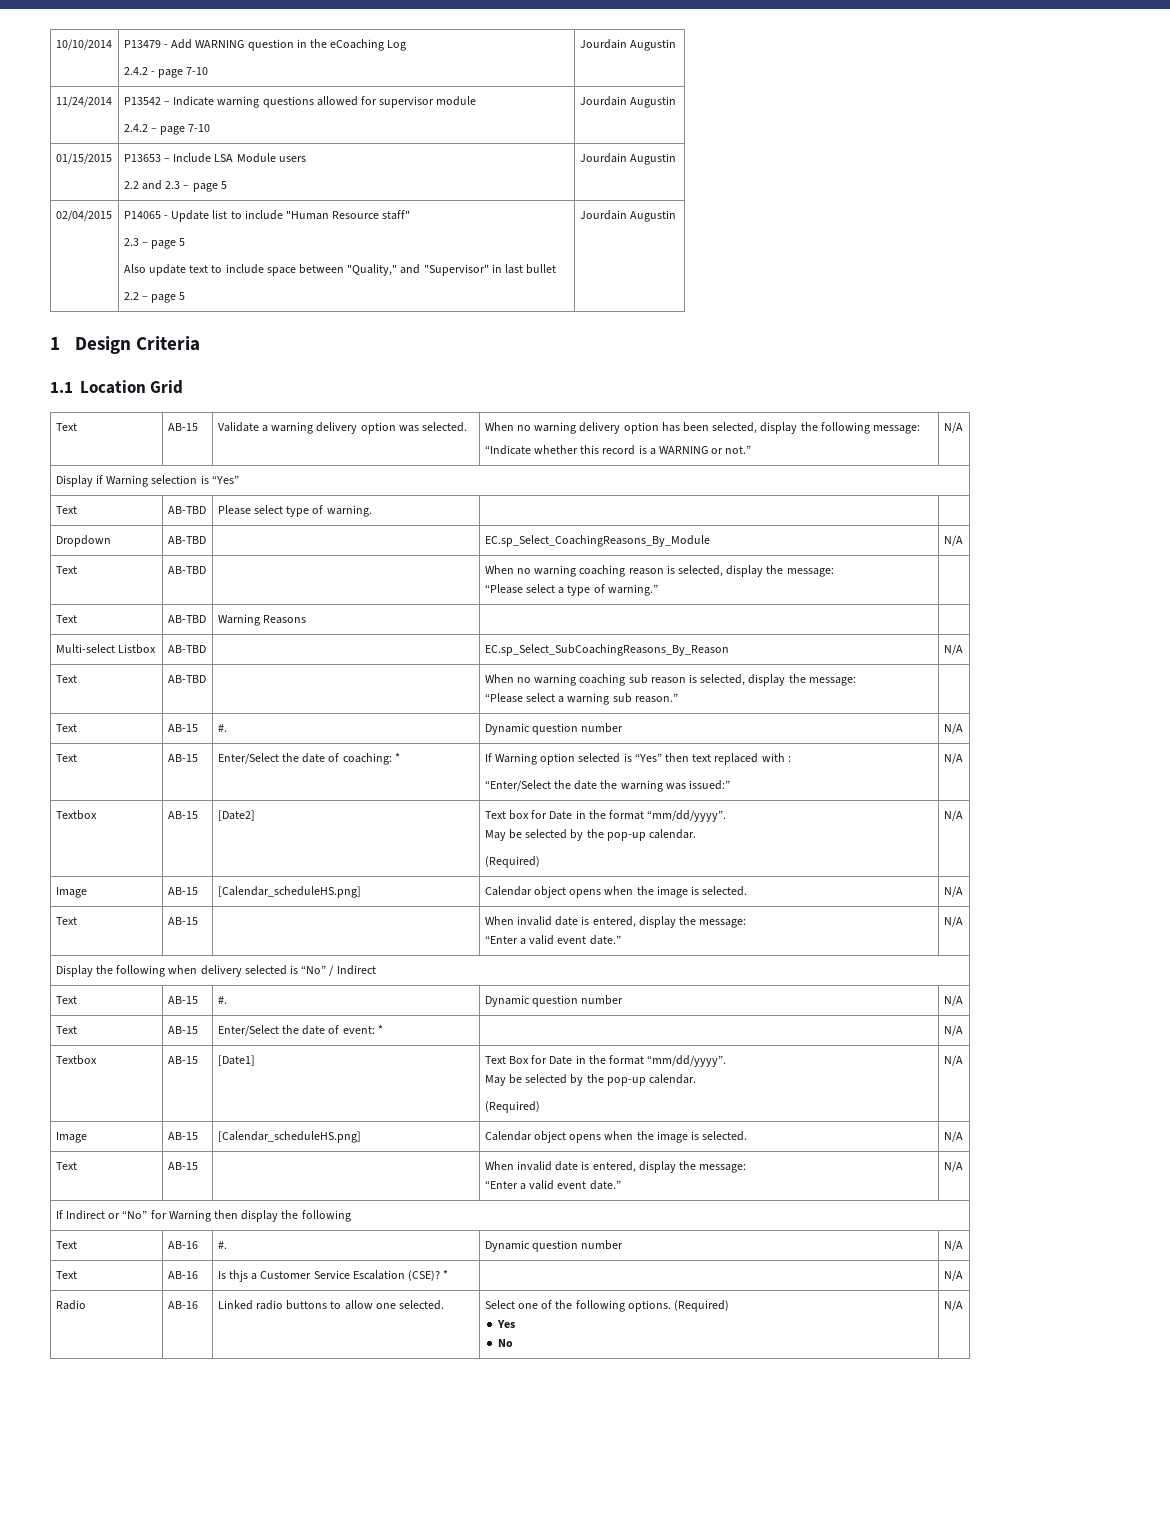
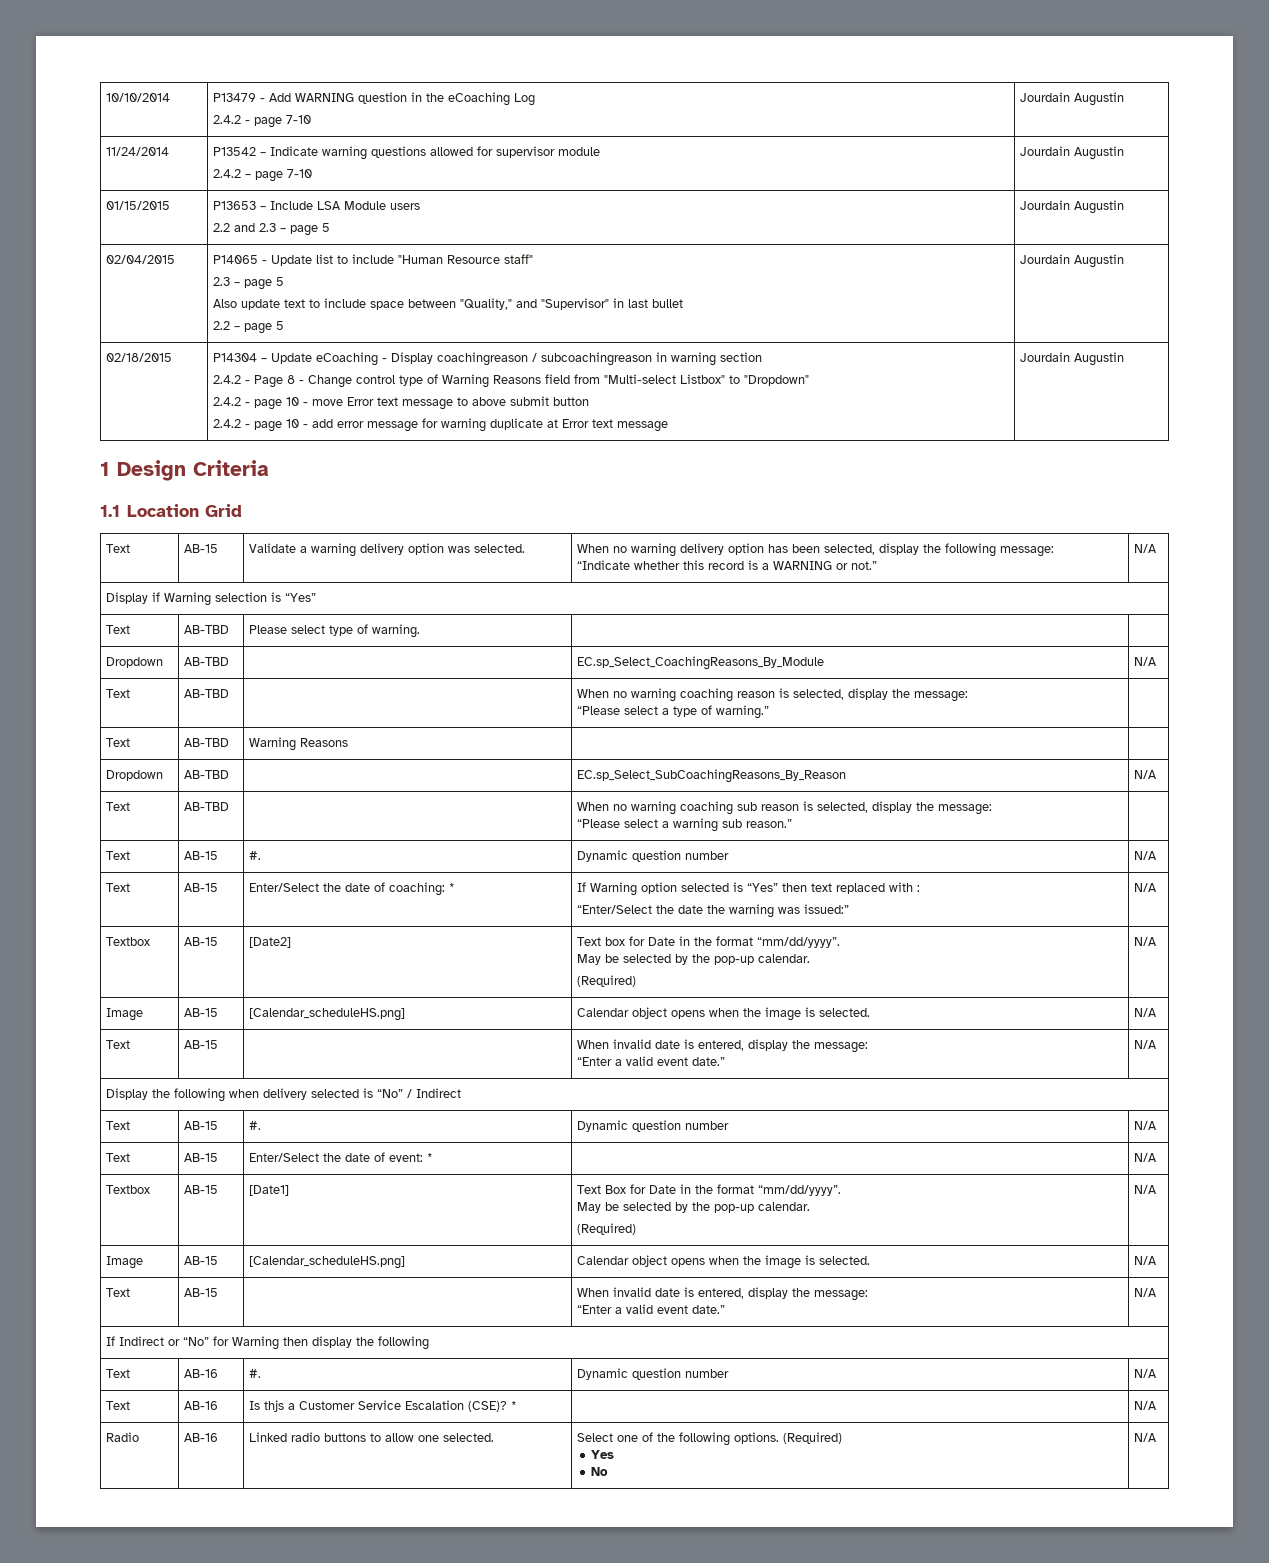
+ 02/18/2015 | P14304 – Update eCoaching - Display coachingreason / subcoachingreason in warning section
+ 2.4.2 - Page 8 - Change control type of Warning Reasons field from "Multi-select Listbox" to "Dropdown"
+ 2.4.2 - page 10 - move Error text message to above submit button
+ 2.4.2 - page 10 - add error message for warning duplicate at Error text message | Jourdain Augustin
- Multi-select Listbox | AB-TBD | | EC.sp_Select_SubCoachingReasons_By_Reason | N/A
+ Dropdown | AB-TBD | | EC.sp_Select_SubCoachingReasons_By_Reason | N/A

